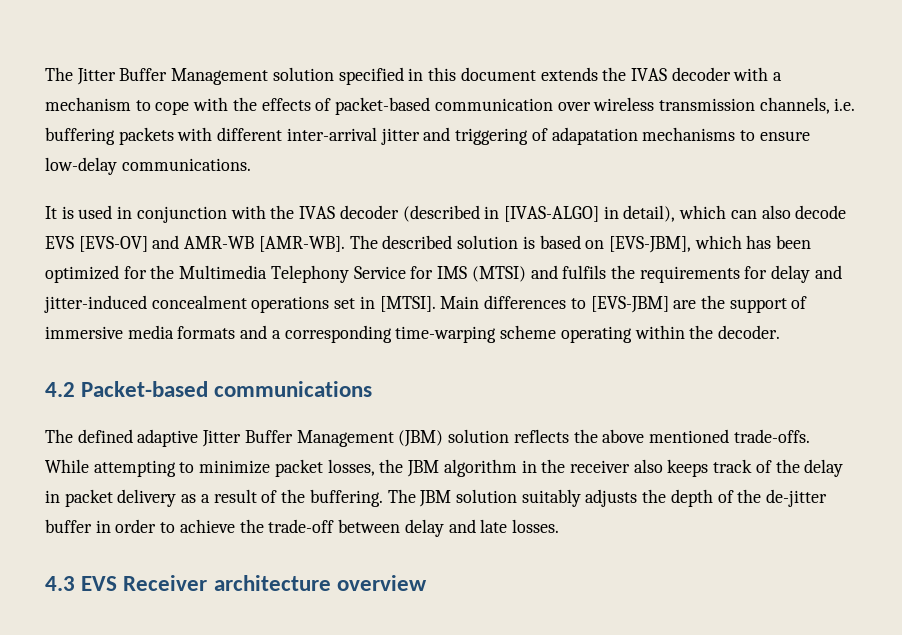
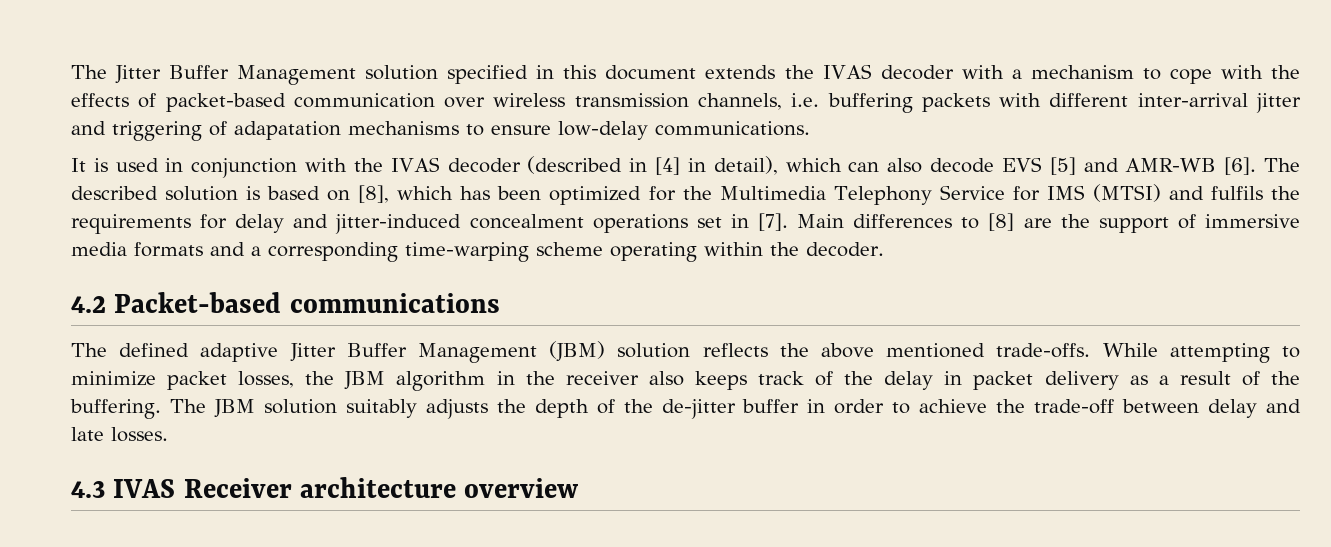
- It is used in conjunction with the IVAS decoder (described in [IVAS-ALGO] in detail), which can also decode EVS [EVS-OV] and AMR-WB [AMR-WB].
+ It is used in conjunction with the IVAS decoder (described in [4] in detail), which can also decode EVS [5] and AMR-WB [6].
- The described solution is based on [EVS-JBM], which has been optimized for the Multimedia Telephony Service for IMS (MTSI) and fulfils the requirements for delay and jitter-induced concealment operations set in [MTSI].
+ The described solution is based on [8], which has been optimized for the Multimedia Telephony Service for IMS (MTSI) and fulfils the requirements for delay and jitter-induced concealment operations set in [7].
- Main differences to [EVS-JBM] are the support of immersive media formats and a corresponding time-warping scheme operating within the decoder.
+ Main differences to [8] are the support of immersive media formats and a corresponding time-warping scheme operating within the decoder.
- 4.3 EVS Receiver architecture overview
+ 4.3 IVAS Receiver architecture overview

